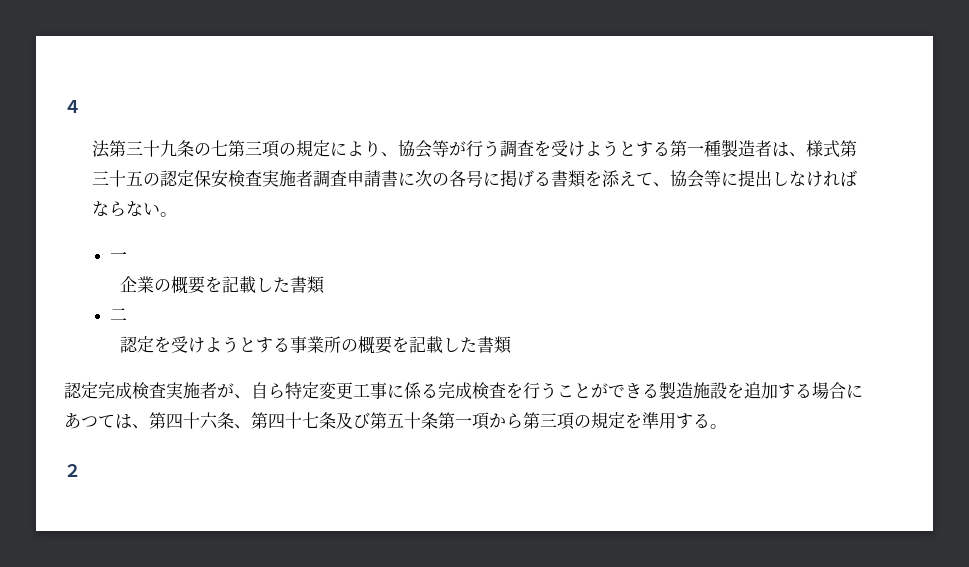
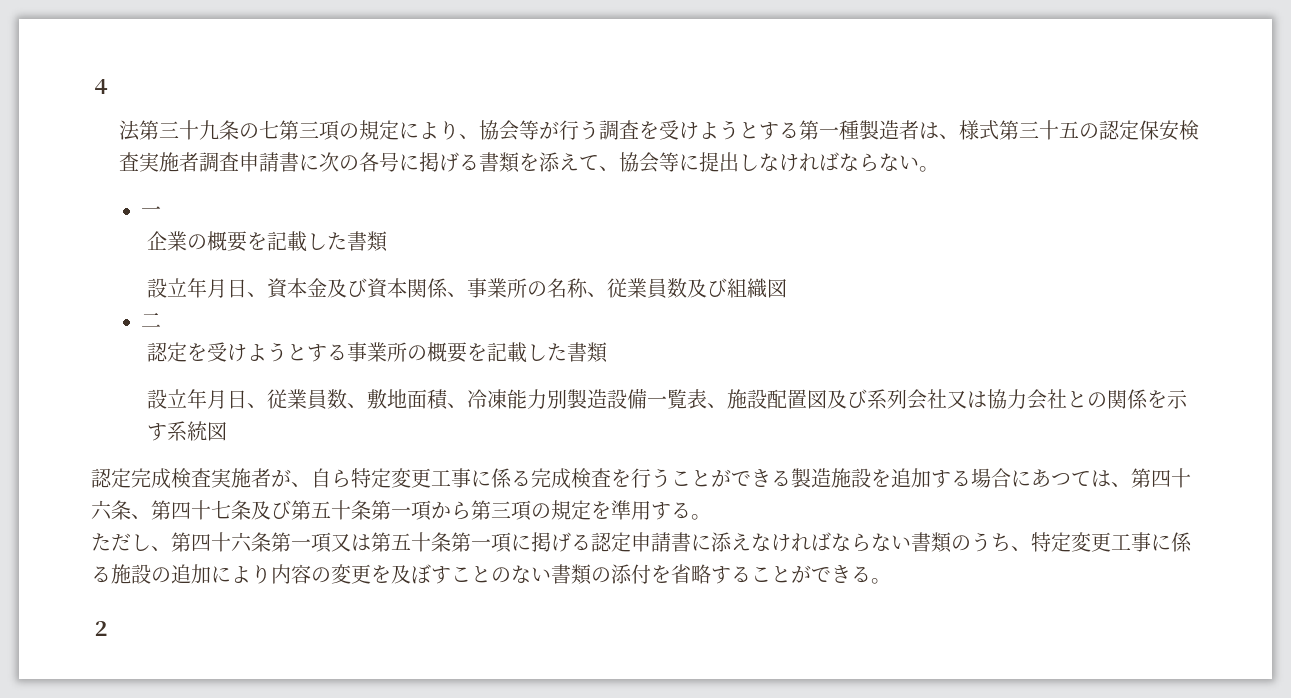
+ 設立年月日、資本金及び資本関係、事業所の名称、従業員数及び組織図
+ 設立年月日、従業員数、敷地面積、冷凍能力別製造設備一覧表、施設配置図及び系列会社又は協力会社との関係を示す系統図
+ ただし、第四十六条第一項又は第五十条第一項に掲げる認定申請書に添えなければならない書類のうち、特定変更工事に係る施設の追加により内容の変更を及ぼすことのない書類の添付を省略することができる。

